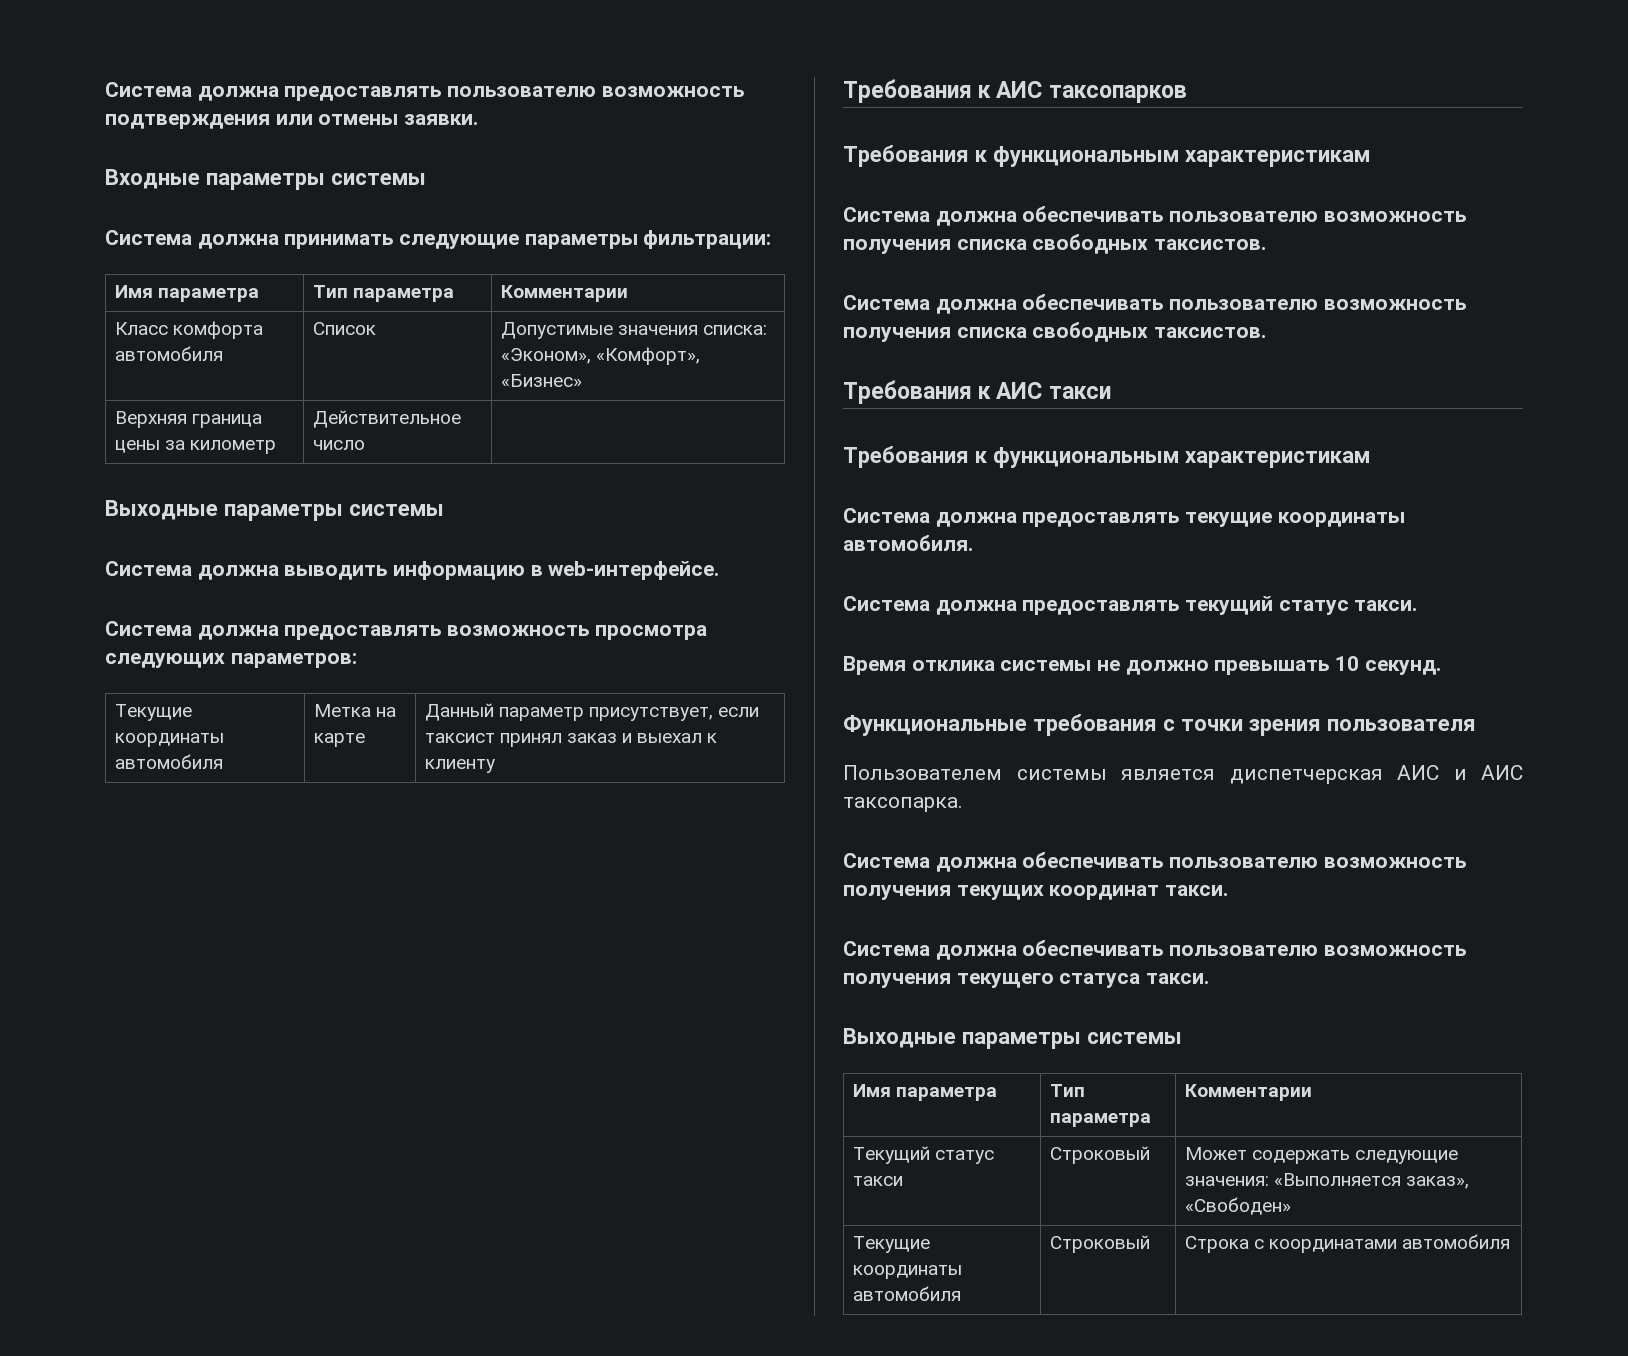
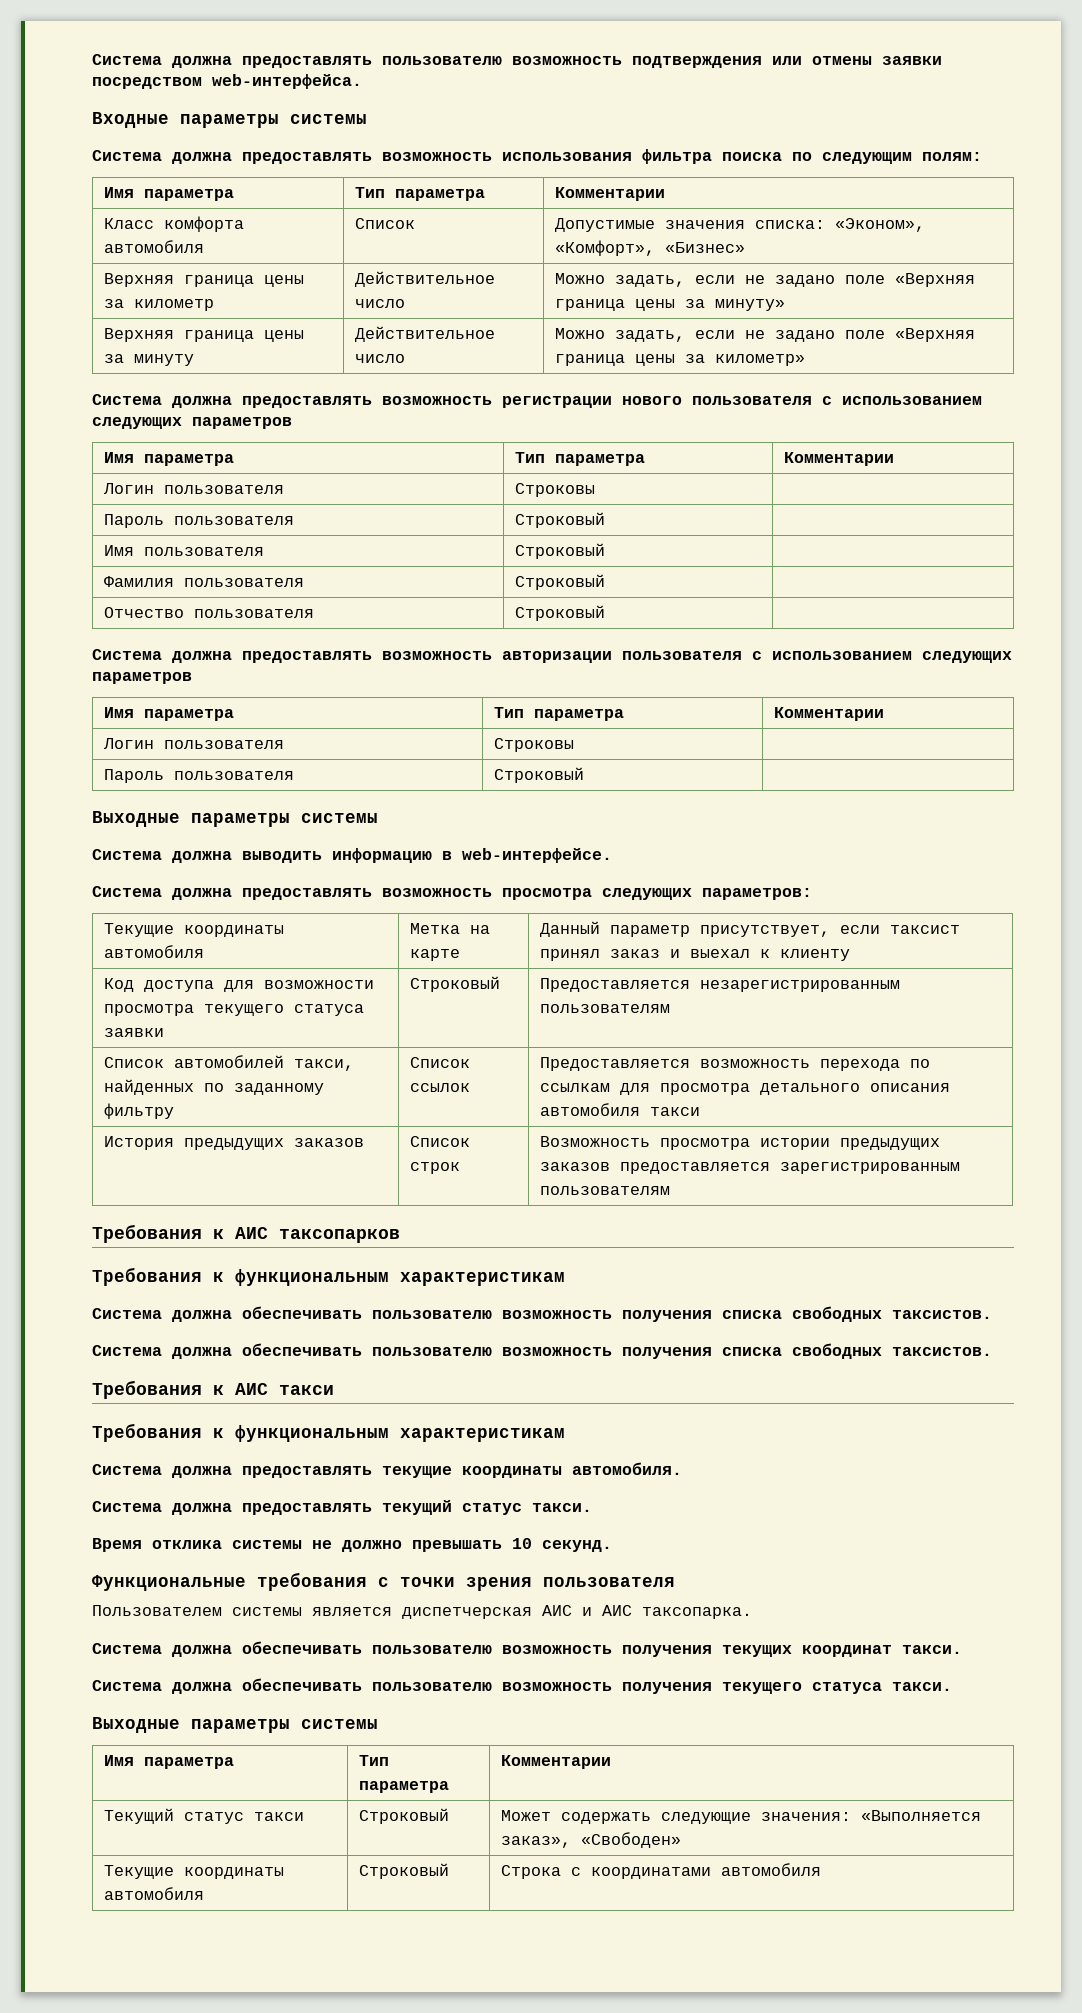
- Система должна предоставлять пользователю возможность подтверждения или отмены заявки.
+ Система должна предоставлять пользователю возможность подтверждения или отмены заявки посредством web-интерфейса.
- Система должна принимать следующие параметры фильтрации:
+ Система должна предоставлять возможность использования фильтра поиска по следующим полям:
- Верхняя граница цены за километр | Действительное число |
+ Верхняя граница цены за километр | Действительное число | Можно задать, если не задано поле «Верхняя граница цены за минуту»
+ Верхняя граница цены за минуту | Действительное число | Можно задать, если не задано поле «Верхняя граница цены за километр»
+ Система должна предоставлять возможность регистрации нового пользователя с использованием следующих параметров
+ Имя параметра | Тип параметра | Комментарии
+ Логин пользователя | Строковы |
+ Пароль пользователя | Строковый |
+ Имя пользователя | Строковый |
+ Фамилия пользователя | Строковый |
+ Отчество пользователя | Строковый |
+ Система должна предоставлять возможность авторизации пользователя с использованием следующих параметров
+ Имя параметра | Тип параметра | Комментарии
+ Логин пользователя | Строковы |
+ Пароль пользователя | Строковый |
+ Код доступа для возможности просмотра текущего статуса заявки | Строковый | Предоставляется незарегистрированным пользователям
+ Список автомобилей такси, найденных по заданному фильтру | Список ссылок | Предоставляется возможность перехода по ссылкам для просмотра детального описания автомобиля такси
+ История предыдущих заказов | Список строк | Возможность просмотра истории предыдущих заказов предоставляется зарегистрированным пользователям

